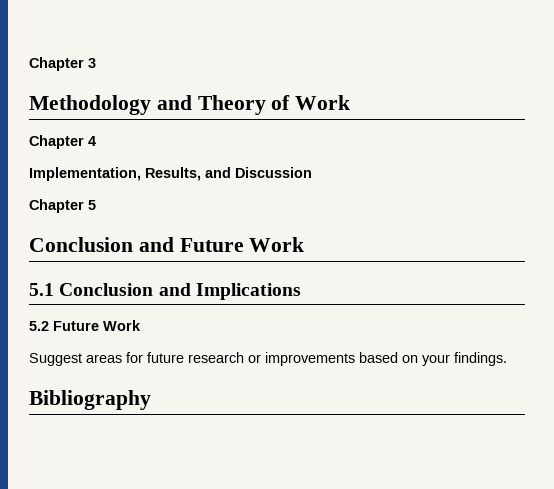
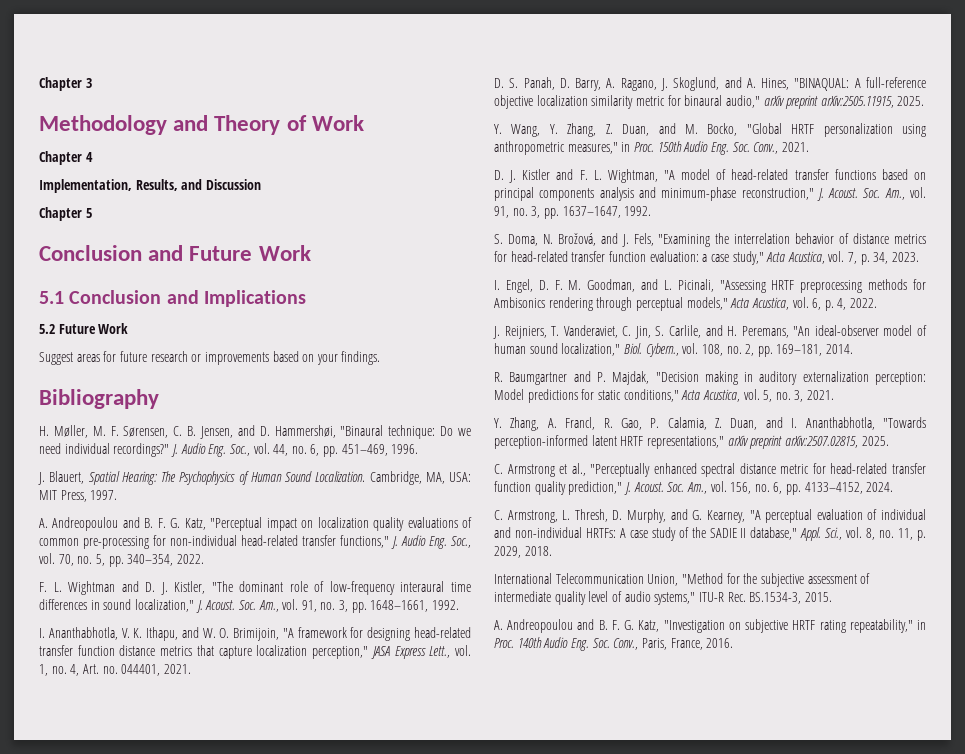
+ H. Møller, M. F. Sørensen, C. B. Jensen, and D. Hammershøi, "Binaural technique: Do we need individual recordings?" J. Audio Eng. Soc., vol. 44, no. 6, pp. 451–469, 1996.
+ J. Blauert, Spatial Hearing: The Psychophysics of Human Sound Localization. Cambridge, MA, USA: MIT Press, 1997.
+ A. Andreopoulou and B. F. G. Katz, "Perceptual impact on localization quality evaluations of common pre-processing for non-individual head-related transfer functions," J. Audio Eng. Soc., vol. 70, no. 5, pp. 340–354, 2022.
+ F. L. Wightman and D. J. Kistler, "The dominant role of low-frequency interaural time differences in sound localization," J. Acoust. Soc. Am., vol. 91, no. 3, pp. 1648–1661, 1992.
+ I. Ananthabhotla, V. K. Ithapu, and W. O. Brimijoin, "A framework for designing head-related transfer function distance metrics that capture localization perception," JASA Express Lett., vol. 1, no. 4, Art. no. 044401, 2021.
+ D. S. Panah, D. Barry, A. Ragano, J. Skoglund, and A. Hines, "BINAQUAL: A full-reference objective localization similarity metric for binaural audio," arXiv preprint arXiv:2505.11915, 2025.
+ Y. Wang, Y. Zhang, Z. Duan, and M. Bocko, "Global HRTF personalization using anthropometric measures," in Proc. 150th Audio Eng. Soc. Conv., 2021.
+ D. J. Kistler and F. L. Wightman, "A model of head-related transfer functions based on principal components analysis and minimum-phase reconstruction," J. Acoust. Soc. Am., vol. 91, no. 3, pp. 1637–1647, 1992.
+ S. Doma, N. Brožová, and J. Fels, "Examining the interrelation behavior of distance metrics for head-related transfer function evaluation: a case study," Acta Acustica, vol. 7, p. 34, 2023.
+ I. Engel, D. F. M. Goodman, and L. Picinali, "Assessing HRTF preprocessing methods for Ambisonics rendering through perceptual models," Acta Acustica, vol. 6, p. 4, 2022.
+ J. Reijniers, T. Vanderaviet, C. Jin, S. Carlile, and H. Peremans, "An ideal-observer model of human sound localization," Biol. Cybern., vol. 108, no. 2, pp. 169–181, 2014.
+ R. Baumgartner and P. Majdak, "Decision making in auditory externalization perception: Model predictions for static conditions," Acta Acustica, vol. 5, no. 3, 2021.
+ Y. Zhang, A. Francl, R. Gao, P. Calamia, Z. Duan, and I. Ananthabhotla, "Towards perception-informed latent HRTF representations," arXiv preprint arXiv:2507.02815, 2025.
+ C. Armstrong et al., "Perceptually enhanced spectral distance metric for head-related transfer function quality prediction," J. Acoust. Soc. Am., vol. 156, no. 6, pp. 4133–4152, 2024.
+ C. Armstrong, L. Thresh, D. Murphy, and G. Kearney, "A perceptual evaluation of individual and non-individual HRTFs: A case study of the SADIE II database," Appl. Sci., vol. 8, no. 11, p. 2029, 2018.
+ International Telecommunication Union, "Method for the subjective assessment of intermediate quality level of audio systems," ITU-R Rec. BS.1534-3, 2015.
+ A. Andreopoulou and B. F. G. Katz, "Investigation on subjective HRTF rating repeatability," in Proc. 140th Audio Eng. Soc. Conv., Paris, France, 2016.

